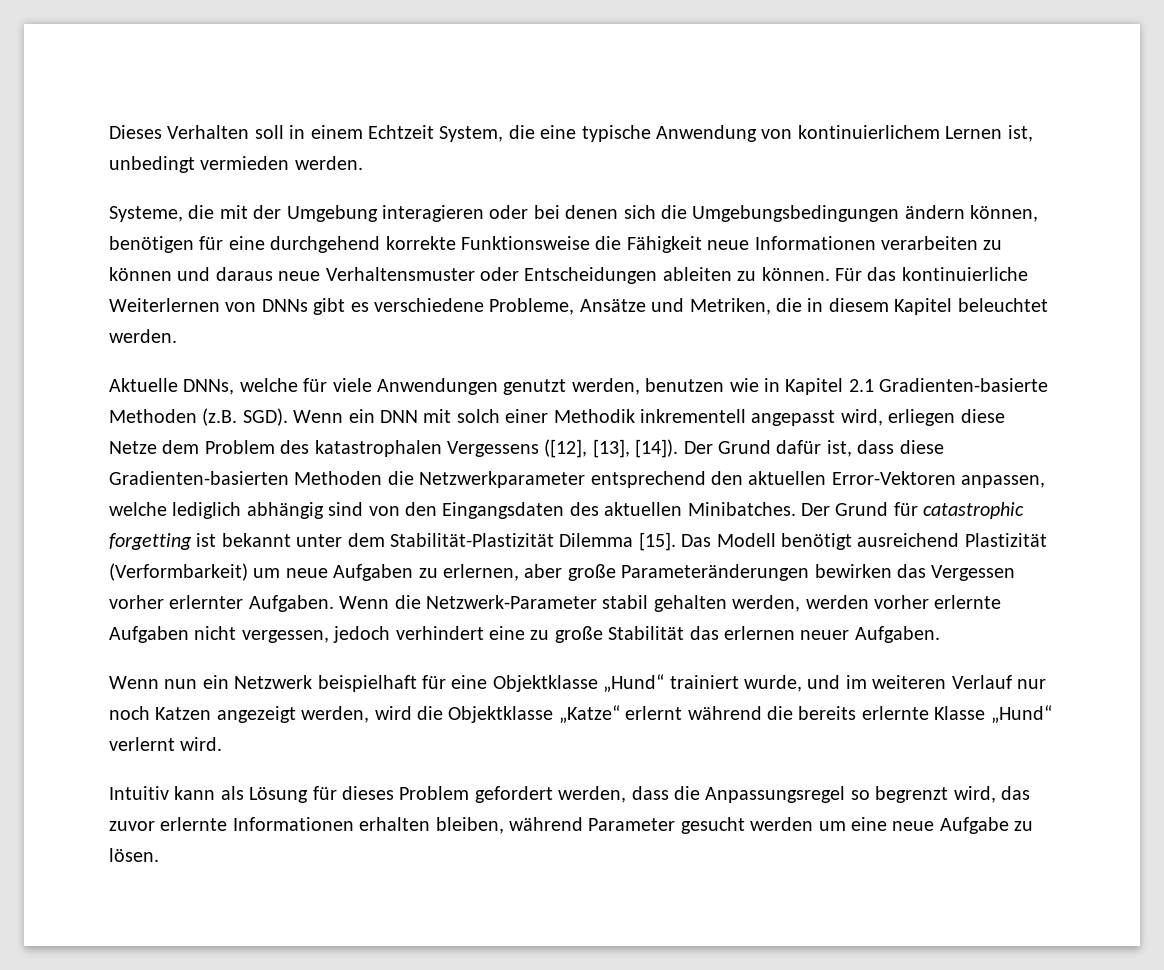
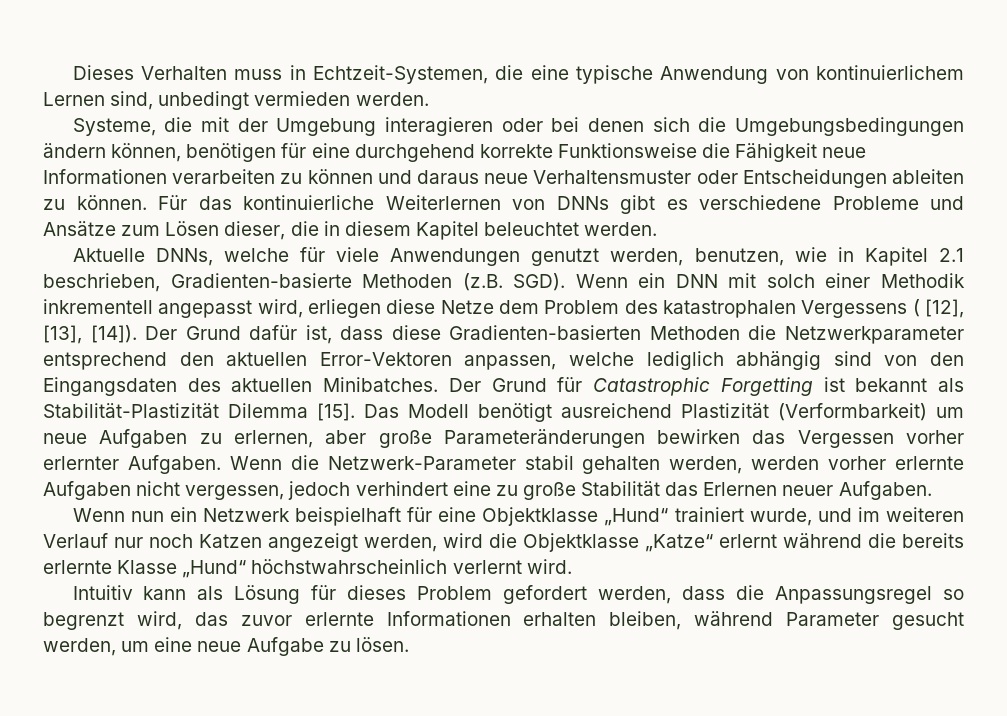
- Dieses Verhalten soll in einem Echtzeit System, die eine typische Anwendung von kontinuierlichem Lernen ist, unbedingt vermieden werden.
+ Dieses Verhalten muss in Echtzeit-Systemen, die eine typische Anwendung von kontinuierlichem Lernen sind, unbedingt vermieden werden.
- Für das kontinuierliche Weiterlernen von DNNs gibt es verschiedene Probleme, Ansätze und Metriken, die in diesem Kapitel beleuchtet werden.
+ Für das kontinuierliche Weiterlernen von DNNs gibt es verschiedene Probleme und Ansätze zum Lösen dieser, die in diesem Kapitel beleuchtet werden.
- Aktuelle DNNs, welche für viele Anwendungen genutzt werden, benutzen wie in Kapitel 2.1 Gradienten-basierte Methoden (z.B. SGD).
+ Aktuelle DNNs, welche für viele Anwendungen genutzt werden, benutzen, wie in Kapitel 2.1 beschrieben, Gradienten-basierte Methoden (z.B. SGD).
- Wenn ein DNN mit solch einer Methodik inkrementell angepasst wird, erliegen diese Netze dem Problem des katastrophalen Vergessens ([12], [13], [14]).
+ Wenn ein DNN mit solch einer Methodik inkrementell angepasst wird, erliegen diese Netze dem Problem des katastrophalen Vergessens ( [12], [13], [14]).
- Der Grund für catastrophic forgetting ist bekannt unter dem Stabilität-Plastizität Dilemma [15].
+ Der Grund für Catastrophic Forgetting ist bekannt als Stabilität-Plastizität Dilemma [15].
- Wenn die Netzwerk-Parameter stabil gehalten werden, werden vorher erlernte Aufgaben nicht vergessen, jedoch verhindert eine zu große Stabilität das erlernen neuer Aufgaben.
+ Wenn die Netzwerk-Parameter stabil gehalten werden, werden vorher erlernte Aufgaben nicht vergessen, jedoch verhindert eine zu große Stabilität das Erlernen neuer Aufgaben.
- Wenn nun ein Netzwerk beispielhaft für eine Objektklasse „Hund“ trainiert wurde, und im weiteren Verlauf nur noch Katzen angezeigt werden, wird die Objektklasse „Katze“ erlernt während die bereits erlernte Klasse „Hund“ verlernt wird.
+ Wenn nun ein Netzwerk beispielhaft für eine Objektklasse „Hund“ trainiert wurde, und im weiteren Verlauf nur noch Katzen angezeigt werden, wird die Objektklasse „Katze“ erlernt während die bereits erlernte Klasse „Hund“ höchstwahrscheinlich verlernt wird.
- Intuitiv kann als Lösung für dieses Problem gefordert werden, dass die Anpassungsregel so begrenzt wird, das zuvor erlernte Informationen erhalten bleiben, während Parameter gesucht werden um eine neue Aufgabe zu lösen.
+ Intuitiv kann als Lösung für dieses Problem gefordert werden, dass die Anpassungsregel so begrenzt wird, das zuvor erlernte Informationen erhalten bleiben, während Parameter gesucht werden, um eine neue Aufgabe zu lösen.

